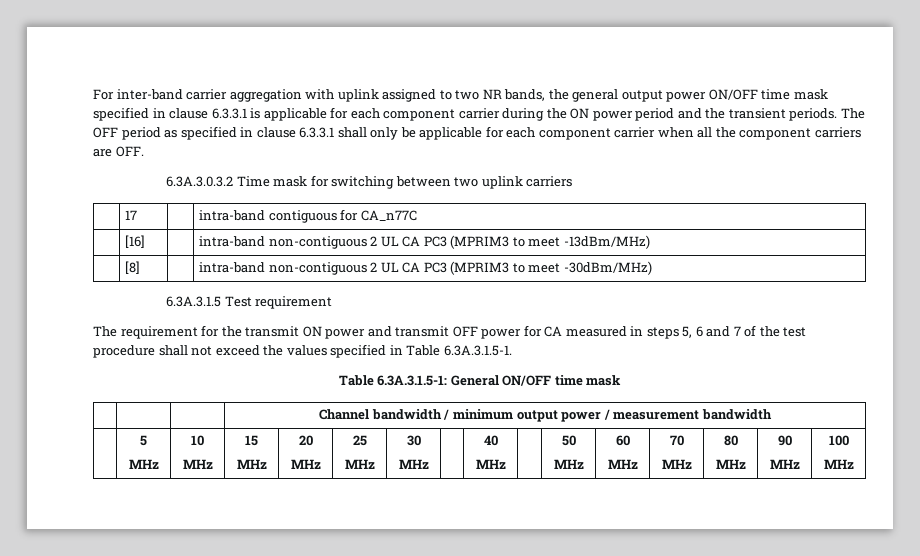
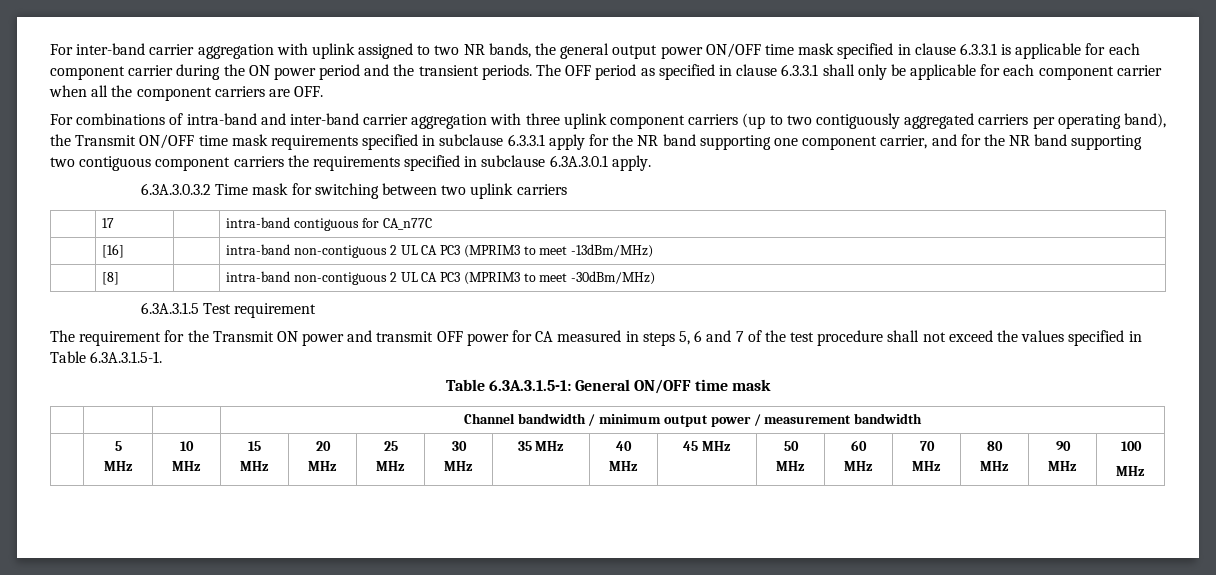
+ For combinations of intra-band and inter-band carrier aggregation with three uplink component carriers (up to two contiguously aggregated carriers per operating band), the Transmit ON/OFF time mask requirements specified in subclause 6.3.3.1 apply for the NR band supporting one component carrier, and for the NR band supporting two contiguous component carriers the requirements specified in subclause 6.3A.3.0.1 apply.
- The requirement for the transmit ON power and transmit OFF power for CA measured in steps 5, 6 and 7 of the test procedure shall not exceed the values specified in Table 6.3A.3.1.5-1.
+ The requirement for the Transmit ON power and transmit OFF power for CA measured in steps 5, 6 and 7 of the test procedure shall not exceed the values specified in Table 6.3A.3.1.5-1.
  | 5
  MHz | 10
  MHz | 15
  MHz | 20
  MHz | 25
  MHz | 30
- MHz | | 40
- MHz | | 50
+ MHz | 35 MHz | 40
+ MHz | 45 MHz | 50

